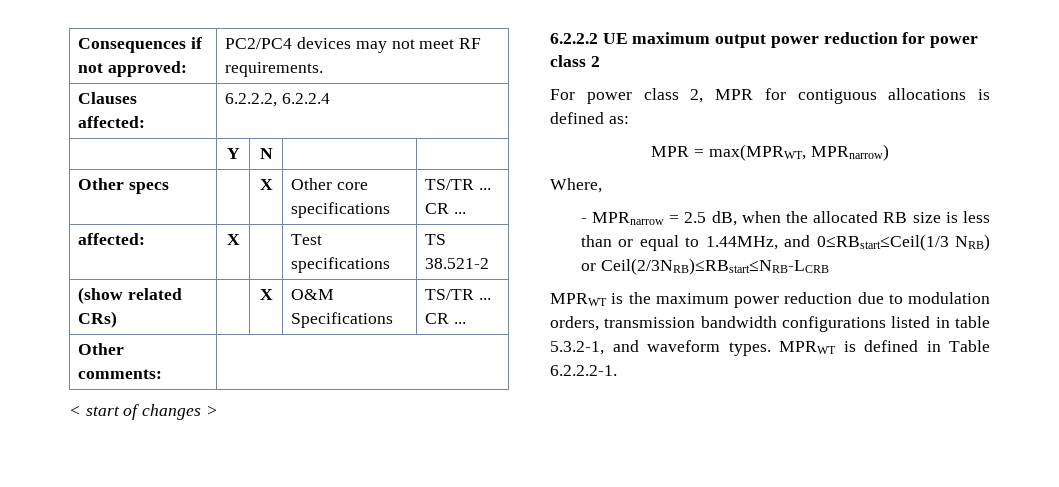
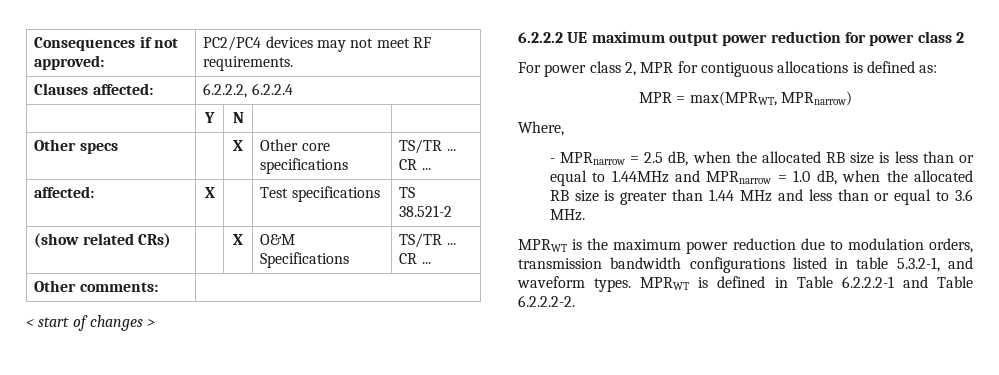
- - MPRnarrow = 2.5 dB, when the allocated RB size is less than or equal to 1.44MHz, and 0≤RBstart≤Ceil(1/3 NRB) or Ceil(2/3NRB)≤RBstart≤NRB-LCRB
+ - MPRnarrow = 2.5 dB, when the allocated RB size is less than or equal to 1.44MHz and MPRnarrow = 1.0 dB, when the allocated RB size is greater than 1.44 MHz and less than or equal to 3.6 MHz.
- MPRWT is defined in Table 6.2.2.2-1.
+ MPRWT is defined in Table 6.2.2.2-1 and Table 6.2.2.2-2.

